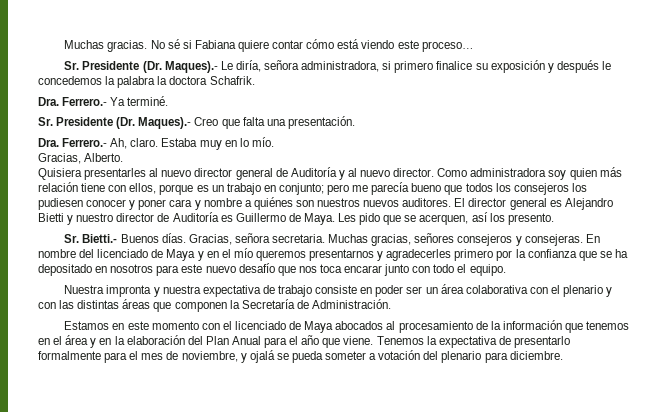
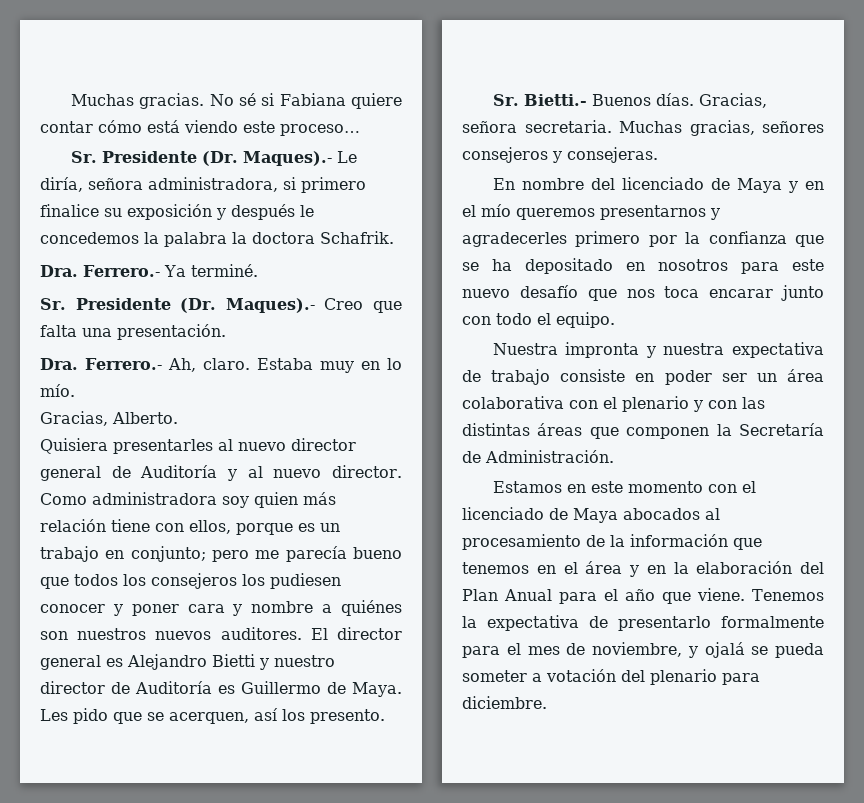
- Muchas gracias, señores consejeros y consejeras. En nombre del licenciado de Maya y en el mío queremos presentarnos y agradecerles primero por la confianza que se ha depositado en nosotros para este nuevo desafío que nos toca encarar junto con todo el equipo.
+ Muchas gracias, señores consejeros y consejeras.
+ En nombre del licenciado de Maya y en el mío queremos presentarnos y agradecerles primero por la confianza que se ha depositado en nosotros para este nuevo desafío que nos toca encarar junto con todo el equipo.

